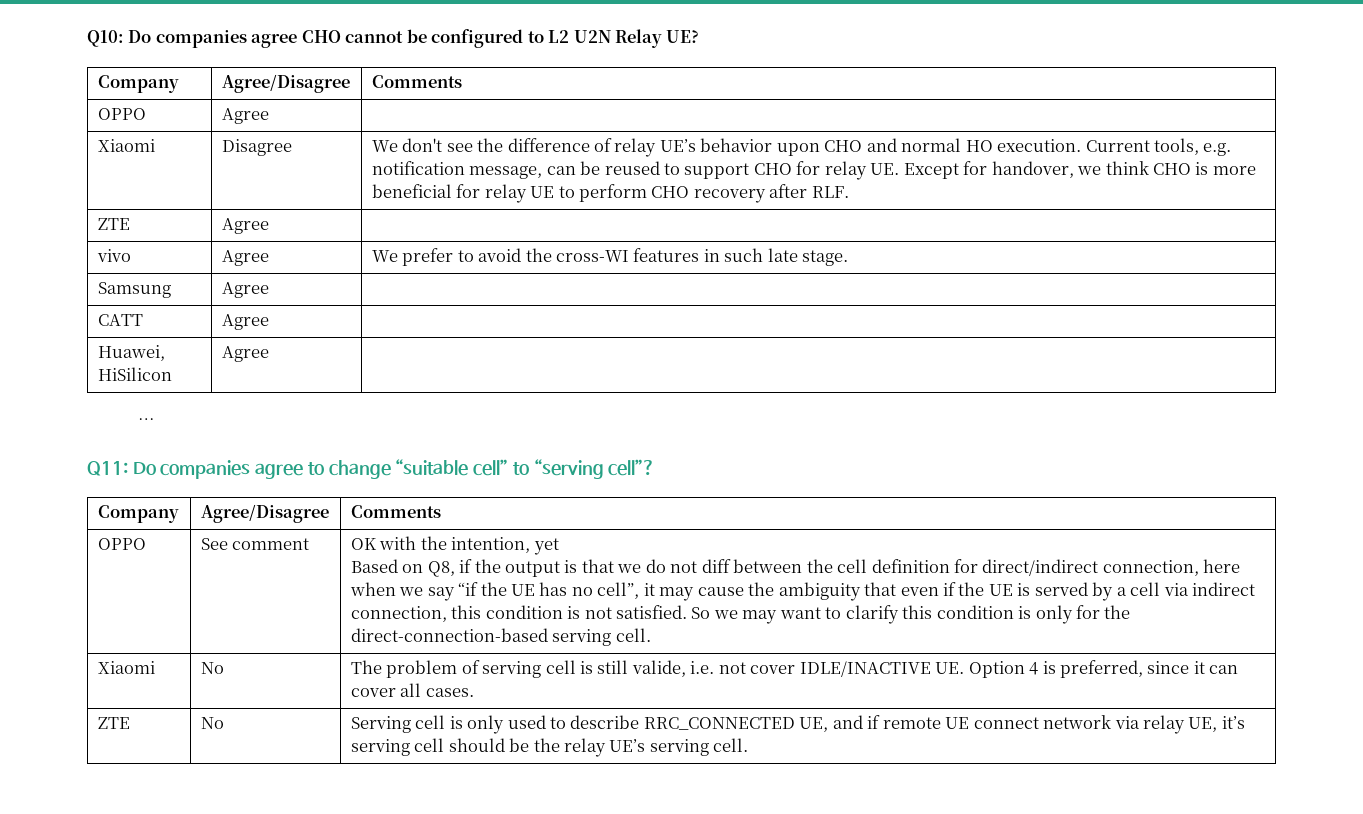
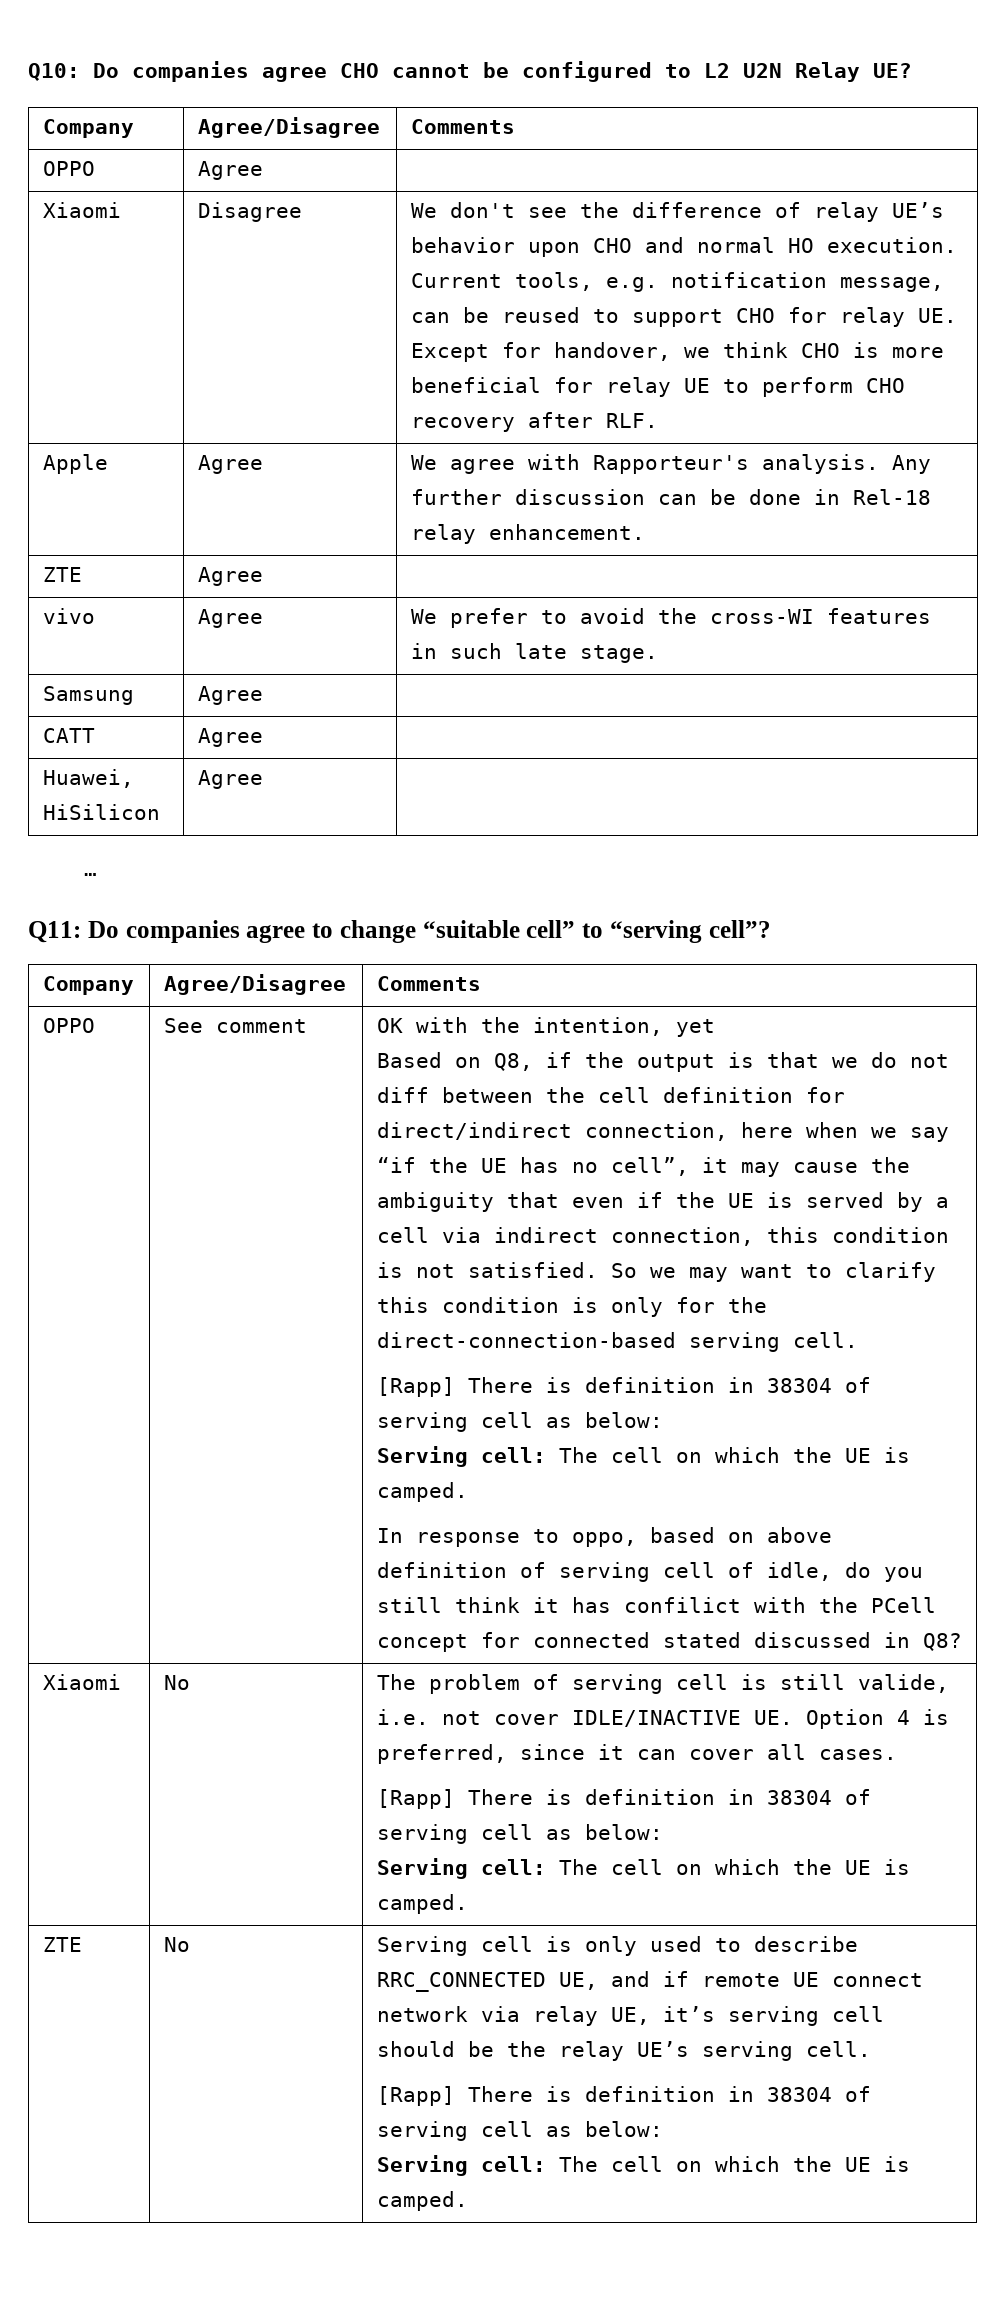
+ Apple | Agree | We agree with Rapporteur's analysis. Any further discussion can be done in Rel-18 relay enhancement.
  So we may want to clarify this condition is only for the direct-connection-based serving cell.
+ [Rapp] There is definition in 38304 of serving cell as below:
+ Serving cell: The cell on which the UE is camped.
+ In response to oppo, based on above definition of serving cell of idle, do you still think it has confilict with the PCell concept for connected stated discussed in Q8?
  The problem of serving cell is still valide, i.e. not cover IDLE/INACTIVE UE. Option 4 is preferred, since it can cover all cases.
+ [Rapp] There is definition in 38304 of serving cell as below:
+ Serving cell: The cell on which the UE is camped.
  Serving cell is only used to describe RRC_CONNECTED UE, and if remote UE connect network via relay UE, it’s serving cell should be the relay UE’s serving cell.
+ [Rapp] There is definition in 38304 of serving cell as below:
+ Serving cell: The cell on which the UE is camped.

